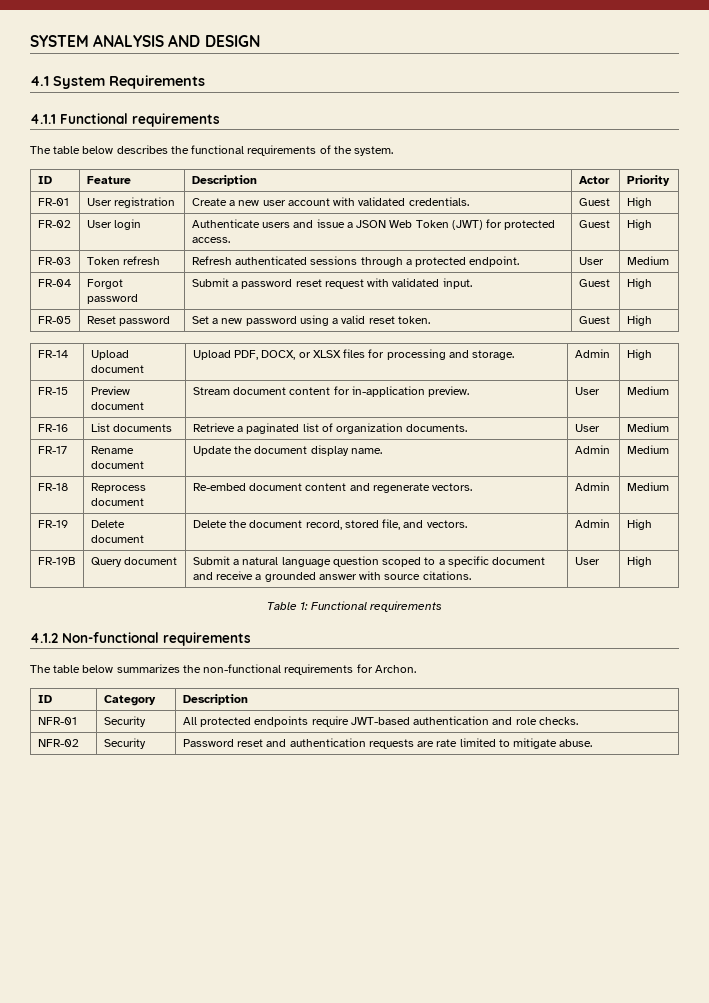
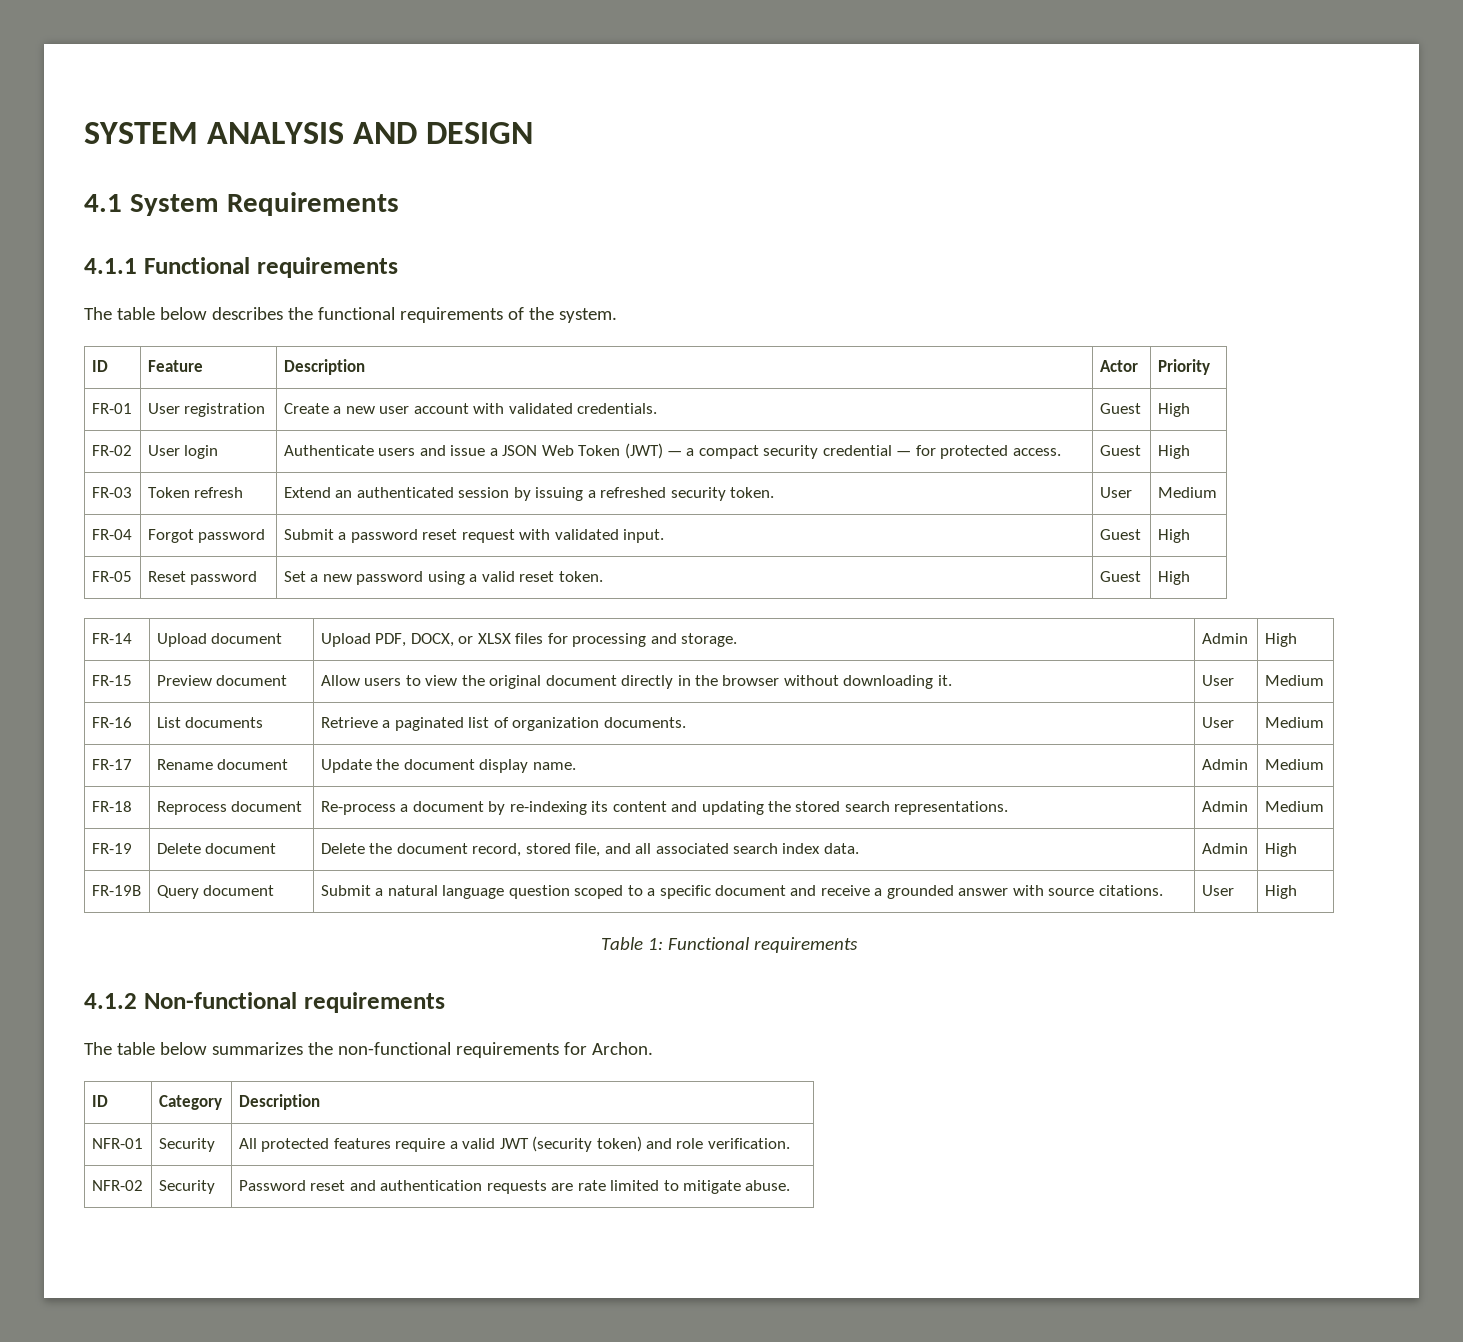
- FR-02 | User login | Authenticate users and issue a JSON Web Token (JWT) for protected access. | Guest | High
+ FR-02 | User login | Authenticate users and issue a JSON Web Token (JWT) — a compact security credential — for protected access. | Guest | High
- FR-03 | Token refresh | Refresh authenticated sessions through a protected endpoint. | User | Medium
+ FR-03 | Token refresh | Extend an authenticated session by issuing a refreshed security token. | User | Medium
- FR-15 | Preview document | Stream document content for in-application preview. | User | Medium
+ FR-15 | Preview document | Allow users to view the original document directly in the browser without downloading it. | User | Medium
- FR-18 | Reprocess document | Re-embed document content and regenerate vectors. | Admin | Medium
+ FR-18 | Reprocess document | Re-process a document by re-indexing its content and updating the stored search representations. | Admin | Medium
- FR-19 | Delete document | Delete the document record, stored file, and vectors. | Admin | High
+ FR-19 | Delete document | Delete the document record, stored file, and all associated search index data. | Admin | High
- NFR-01 | Security | All protected endpoints require JWT-based authentication and role checks.
+ NFR-01 | Security | All protected features require a valid JWT (security token) and role verification.

